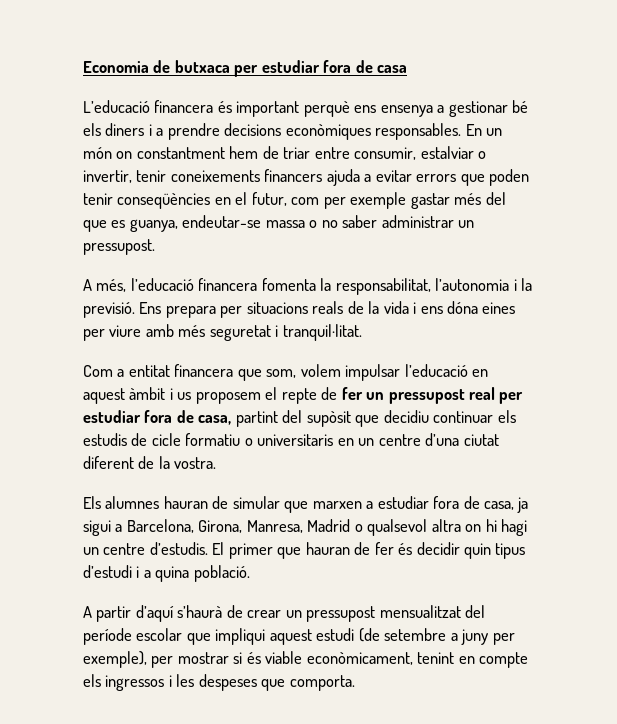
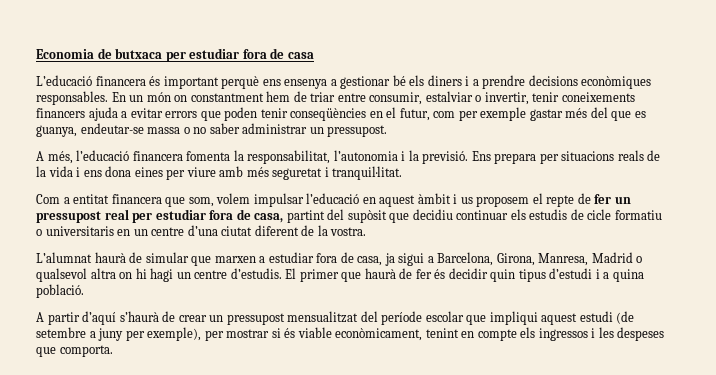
- Ens prepara per situacions reals de la vida i ens dóna eines per viure amb més seguretat i tranquil·litat.
+ Ens prepara per situacions reals de la vida i ens dona eines per viure amb més seguretat i tranquil·litat.
- Els alumnes hauran de simular que marxen a estudiar fora de casa, ja sigui a Barcelona, Girona, Manresa, Madrid o qualsevol altra on hi hagi un centre d’estudis.
+ L’alumnat haurà de simular que marxen a estudiar fora de casa, ja sigui a Barcelona, Girona, Manresa, Madrid o qualsevol altra on hi hagi un centre d’estudis.
- El primer que hauran de fer és decidir quin tipus d’estudi i a quina població.
+ El primer que haurà de fer és decidir quin tipus d’estudi i a quina població.

